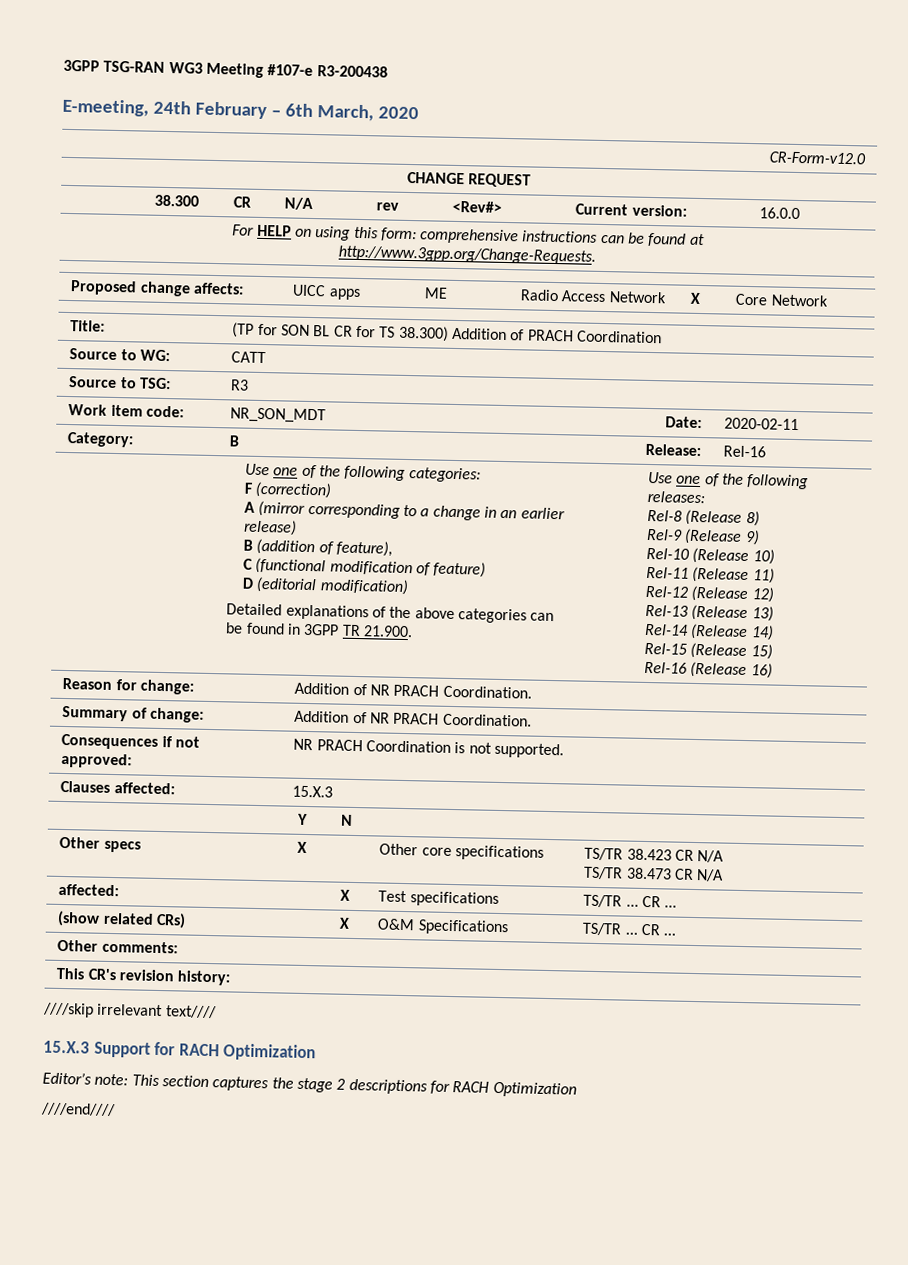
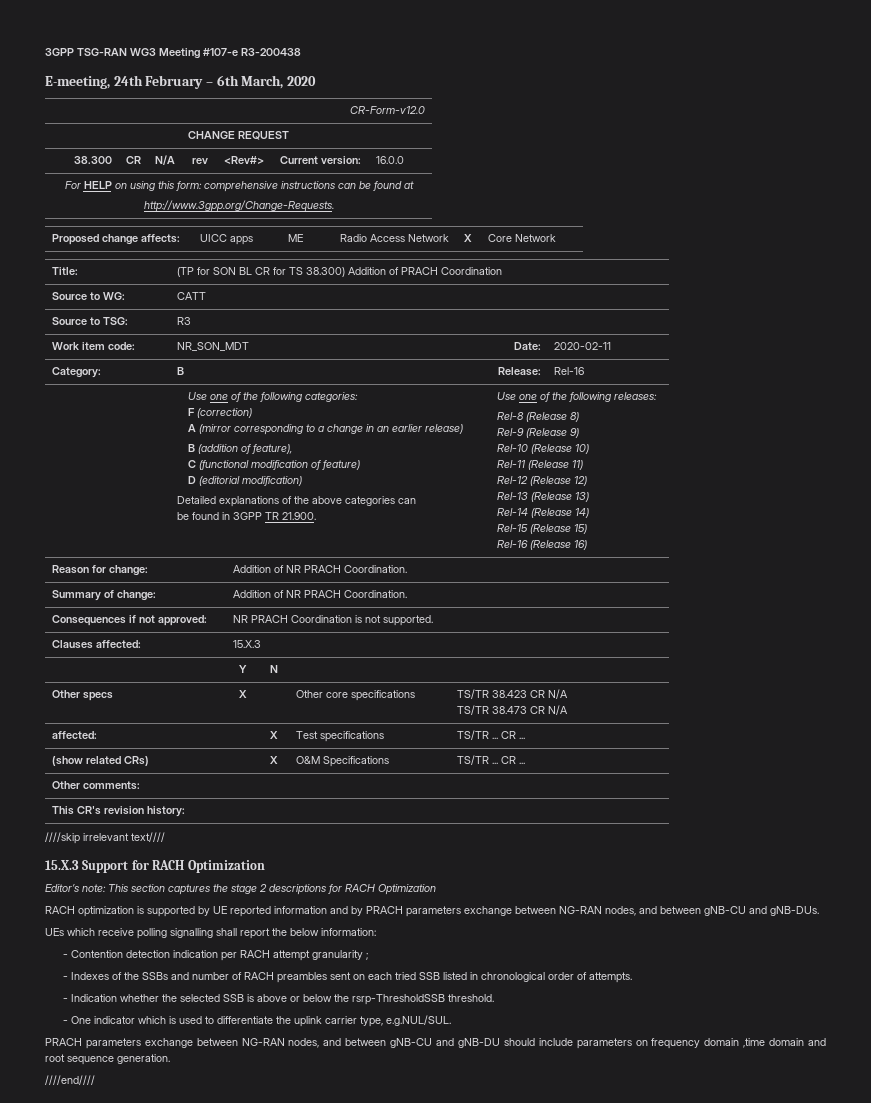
+ RACH optimization is supported by UE reported information and by PRACH parameters exchange between NG-RAN nodes, and between gNB-CU and gNB-DUs.
+ UEs which receive polling signalling shall report the below information:
+ - Contention detection indication per RACH attempt granularity ;
+ - Indexes of the SSBs and number of RACH preambles sent on each tried SSB listed in chronological order of attempts.
+ - Indication whether the selected SSB is above or below the rsrp-ThresholdSSB threshold.
+ - One indicator which is used to differentiate the uplink carrier type, e.g.NUL/SUL.
+ PRACH parameters exchange between NG-RAN nodes, and between gNB-CU and gNB-DU should include parameters on frequency domain ,time domain and root sequence generation.

